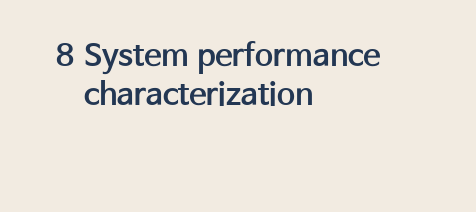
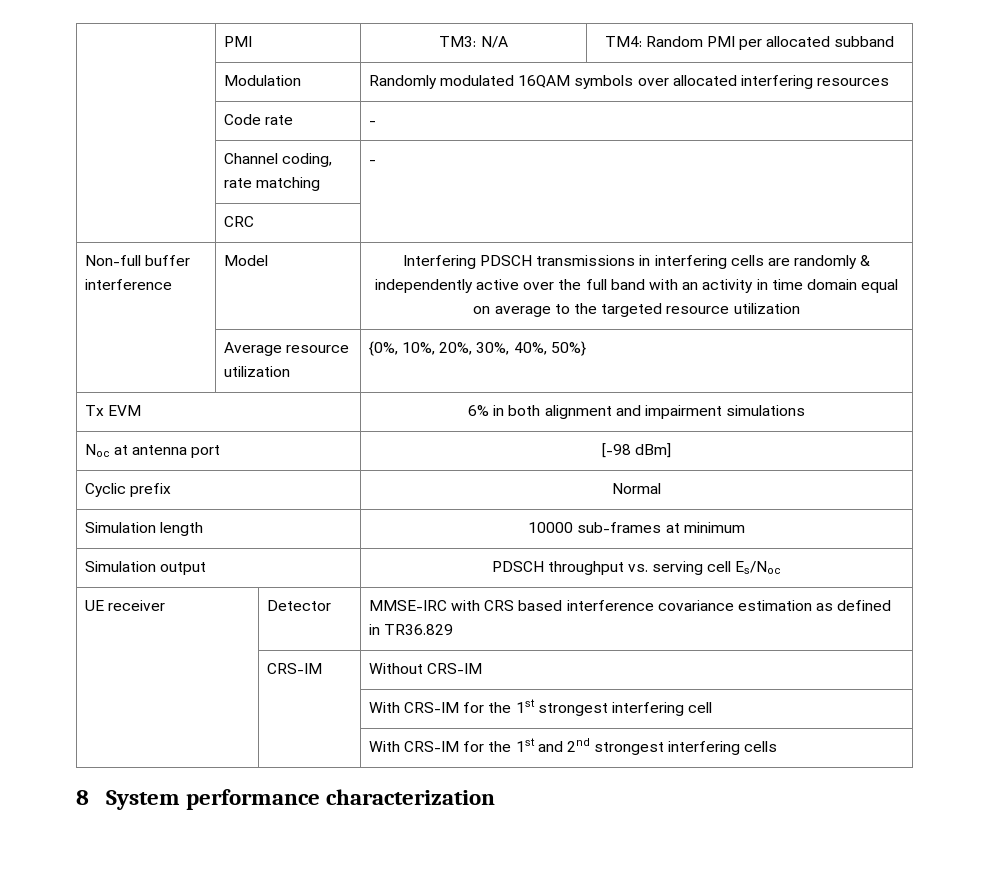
+ | PMI | TM3: N/A | TM4: Random PMI per allocated subband
+ | Modulation | Randomly modulated 16QAM symbols over allocated interfering resources
+ | Code rate | -
+ | Channel coding, rate matching | -
+ | CRC |
+ Non-full buffer interference | Model | Interfering PDSCH transmissions in interfering cells are randomly & independently active over the full band with an activity in time domain equal on average to the targeted resource utilization
+ | Average resource utilization | {0%, 10%, 20%, 30%, 40%, 50%}
+ Tx EVM | 6% in both alignment and impairment simulations
+ Noc at antenna port | [-98 dBm]
+ Cyclic prefix | Normal
+ Simulation length | 10000 sub-frames at minimum
+ Simulation output | PDSCH throughput vs. serving cell Es/Noc
+ UE receiver | Detector | MMSE-IRC with CRS based interference covariance estimation as defined in TR36.829
+ | CRS-IM | Without CRS-IM
+ | | With CRS-IM for the 1st strongest interfering cell
+ | | With CRS-IM for the 1st and 2nd strongest interfering cells

